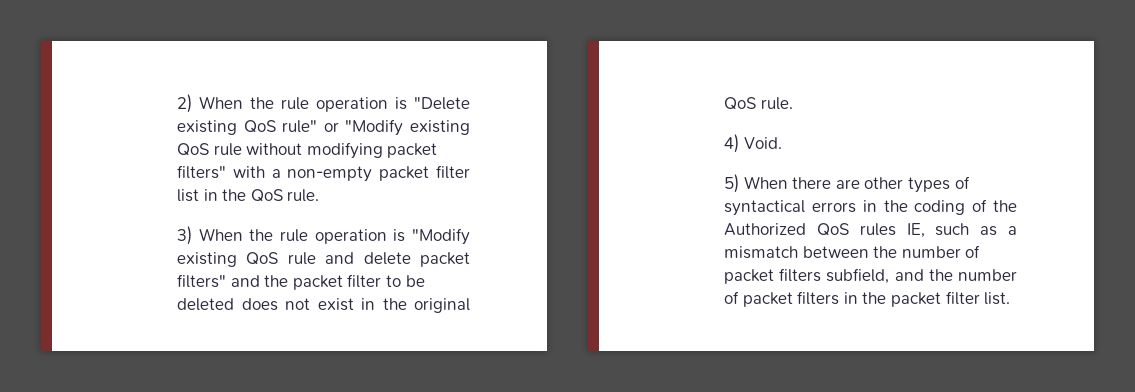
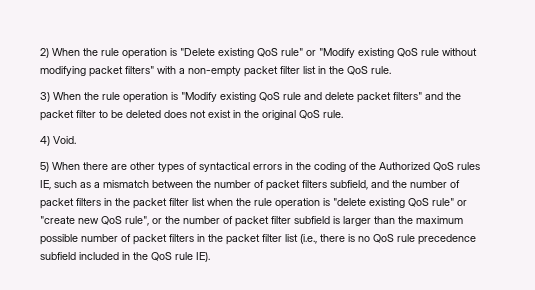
- 5) When there are other types of syntactical errors in the coding of the Authorized QoS rules IE, such as a mismatch between the number of packet filters subfield, and the number of packet filters in the packet filter list.
+ 5) When there are other types of syntactical errors in the coding of the Authorized QoS rules IE, such as a mismatch between the number of packet filters subfield, and the number of packet filters in the packet filter list when the rule operation is "delete existing QoS rule" or "create new QoS rule", or the number of packet filter subfield is larger than the maximum possible number of packet filters in the packet filter list (i.e., there is no QoS rule precedence subfield included in the QoS rule IE).

